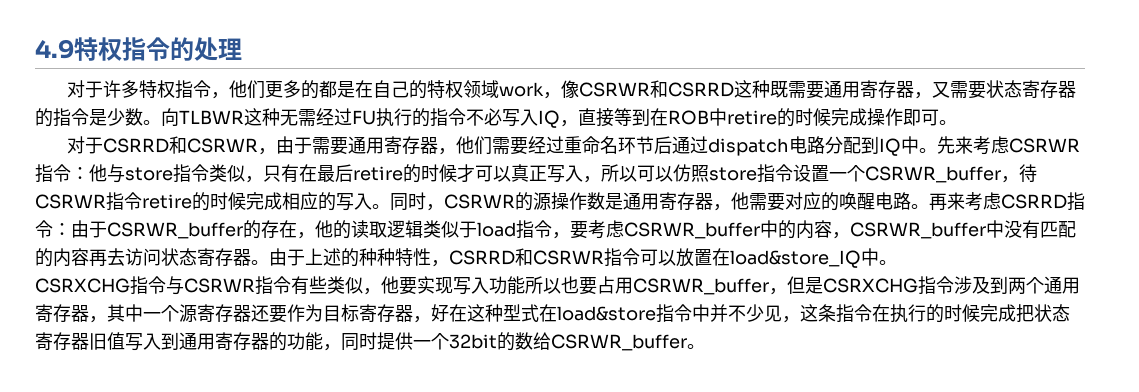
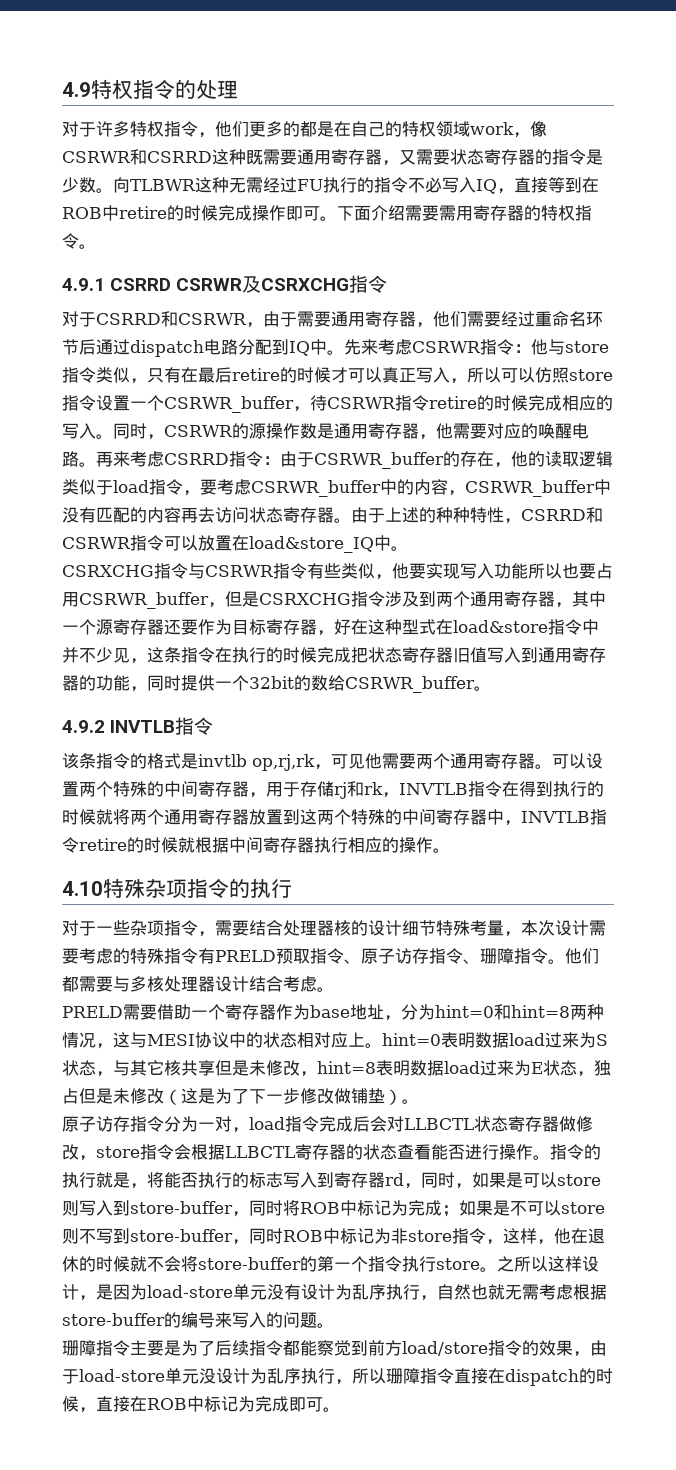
+ 下面介绍需要需用寄存器的特权指令。
+ 4.9.1 CSRRD CSRWR及CSRXCHG指令
+ 4.9.2 INVTLB指令
+ 该条指令的格式是invtlb op,rj,rk，可见他需要两个通用寄存器。可以设置两个特殊的中间寄存器，用于存储rj和rk，INVTLB指令在得到执行的时候就将两个通用寄存器放置到这两个特殊的中间寄存器中，INVTLB指令retire的时候就根据中间寄存器执行相应的操作。
+ 4.10特殊杂项指令的执行
+ 对于一些杂项指令，需要结合处理器核的设计细节特殊考量，本次设计需要考虑的特殊指令有PRELD预取指令、原子访存指令、珊障指令。他们都需要与多核处理器设计结合考虑。
+ PRELD需要借助一个寄存器作为base地址，分为hint=0和hint=8两种情况，这与MESI协议中的状态相对应上。hint=0表明数据load过来为S状态，与其它核共享但是未修改，hint=8表明数据load过来为E状态，独占但是未修改（这是为了下一步修改做铺垫）。
+ 原子访存指令分为一对，load指令完成后会对LLBCTL状态寄存器做修改，store指令会根据LLBCTL寄存器的状态查看能否进行操作。指令的执行就是，将能否执行的标志写入到寄存器rd，同时，如果是可以store则写入到store-buffer，同时将ROB中标记为完成；如果是不可以store则不写到store-buffer，同时ROB中标记为非store指令，这样，他在退休的时候就不会将store-buffer的第一个指令执行store。之所以这样设计，是因为load-store单元没有设计为乱序执行，自然也就无需考虑根据store-buffer的编号来写入的问题。
+ 珊障指令主要是为了后续指令都能察觉到前方load/store指令的效果，由于load-store单元没设计为乱序执行，所以珊障指令直接在dispatch的时候，直接在ROB中标记为完成即可。

